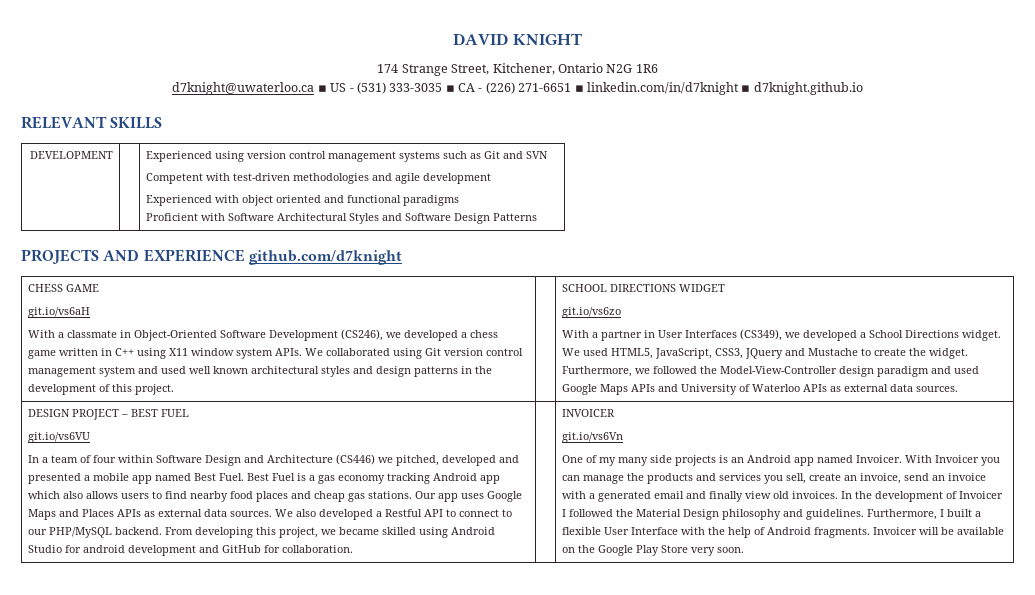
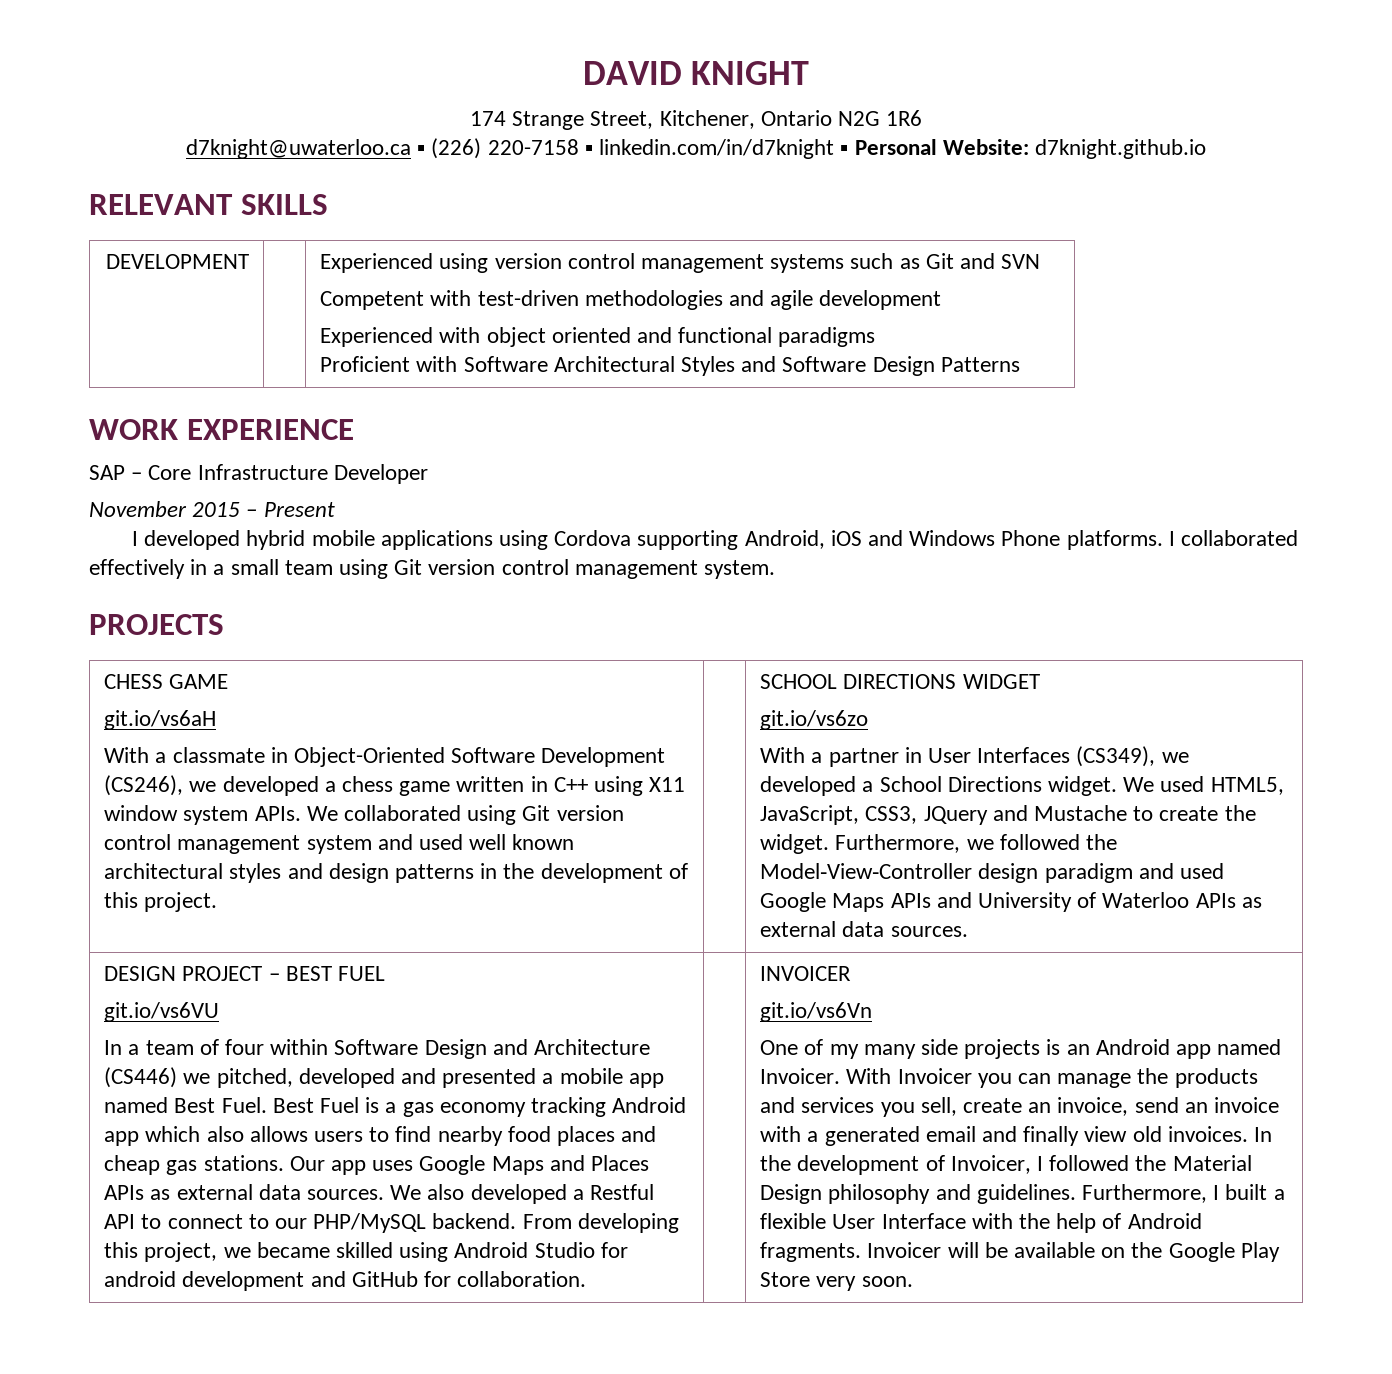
- d7knight@uwaterloo.ca ▪ US - (531) 333-3035 ▪ CA - (226) 271-6651 ▪ linkedin.com/in/d7knight ▪ d7knight.github.io
+ d7knight@uwaterloo.ca ▪ (226) 220-7158 ▪ linkedin.com/in/d7knight ▪ Personal Website: d7knight.github.io
- PROJECTS AND EXPERIENCE github.com/d7knight
+ WORK EXPERIENCE
+ SAP – Core Infrastructure Developer
+ November 2015 – Present
+ I developed hybrid mobile applications using Cordova supporting Android, iOS and Windows Phone platforms. I collaborated effectively in a small team using Git version control management system.
+ PROJECTS
- In the development of Invoicer I followed the Material Design philosophy and guidelines.
+ In the development of Invoicer, I followed the Material Design philosophy and guidelines.

